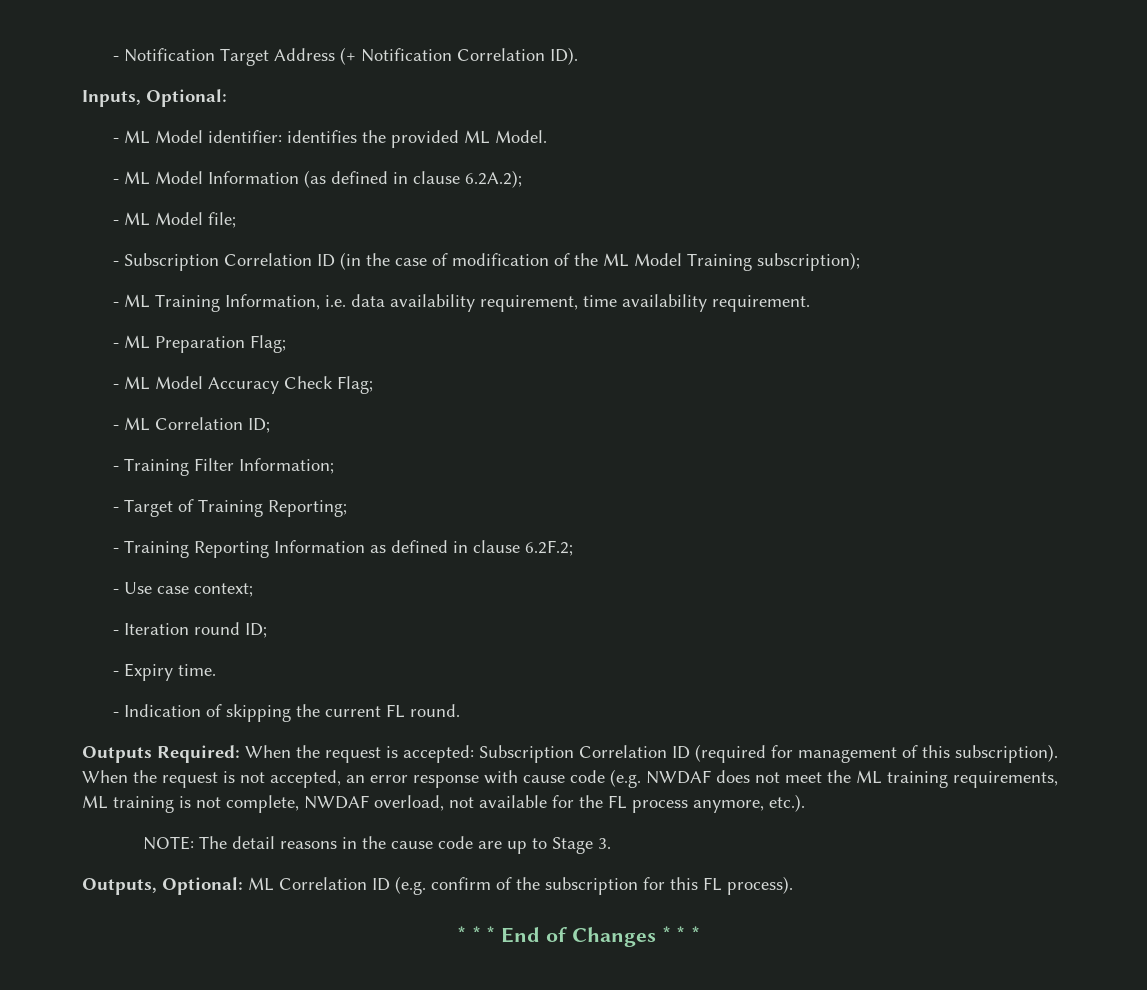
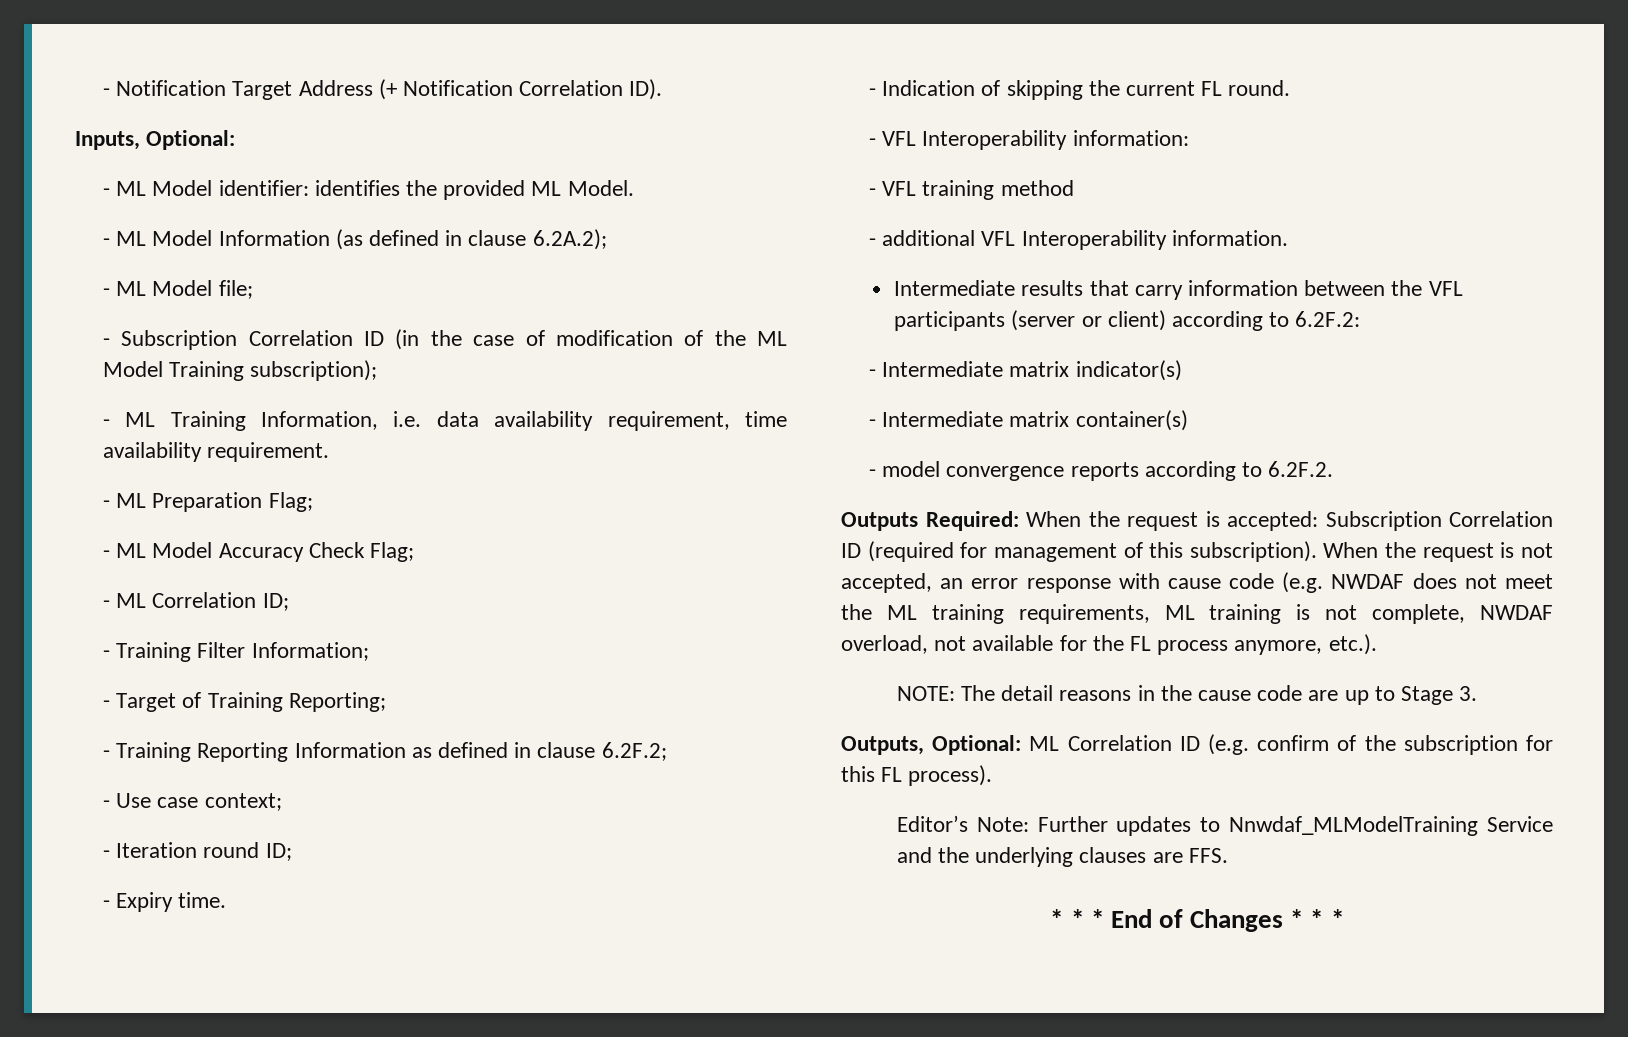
+ - VFL Interoperability information:
+ - VFL training method
+ - additional VFL Interoperability information.
+ Intermediate results that carry information between the VFL participants (server or client) according to 6.2F.2:
+ - Intermediate matrix indicator(s)
+ - Intermediate matrix container(s)
+ - model convergence reports according to 6.2F.2.
+ Editor’s Note: Further updates to Nnwdaf_MLModelTraining Service and the underlying clauses are FFS.

